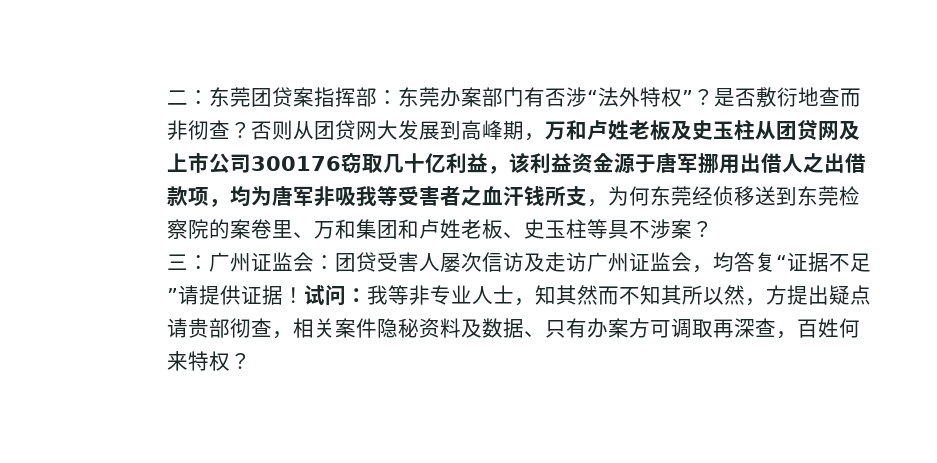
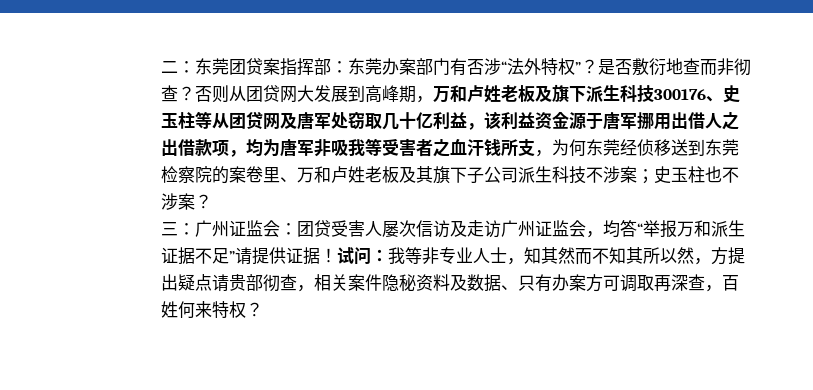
- 否则从团贷网大发展到高峰期，万和卢姓老板及史玉柱从团贷网及上市公司300176窃取几十亿利益，该利益资金源于唐军挪用出借人之出借款项，均为唐军非吸我等受害者之血汗钱所支，为何东莞经侦移送到东莞检察院的案卷里、万和集团和卢姓老板、史玉柱等具不涉案？
+ 否则从团贷网大发展到高峰期，万和卢姓老板及旗下派生科技300176、史玉柱等从团贷网及唐军处窃取几十亿利益，该利益资金源于唐军挪用出借人之出借款项，均为唐军非吸我等受害者之血汗钱所支，为何东莞经侦移送到东莞检察院的案卷里、万和卢姓老板及其旗下子公司派生科技不涉案；史玉柱也不涉案？
- 三：广州证监会：团贷受害人屡次信访及走访广州证监会，均答复“证据不足”请提供证据！
+ 三：广州证监会：团贷受害人屡次信访及走访广州证监会，均答“举报万和派生证据不足”请提供证据！

